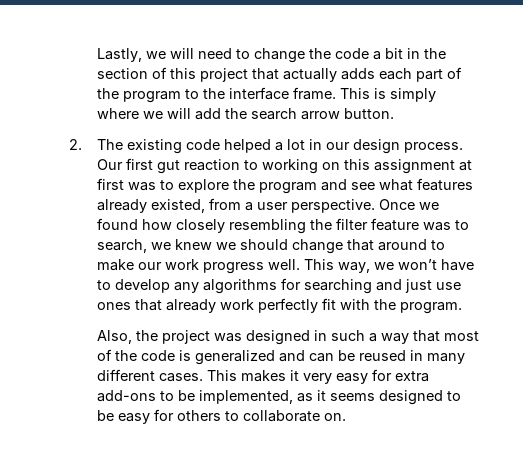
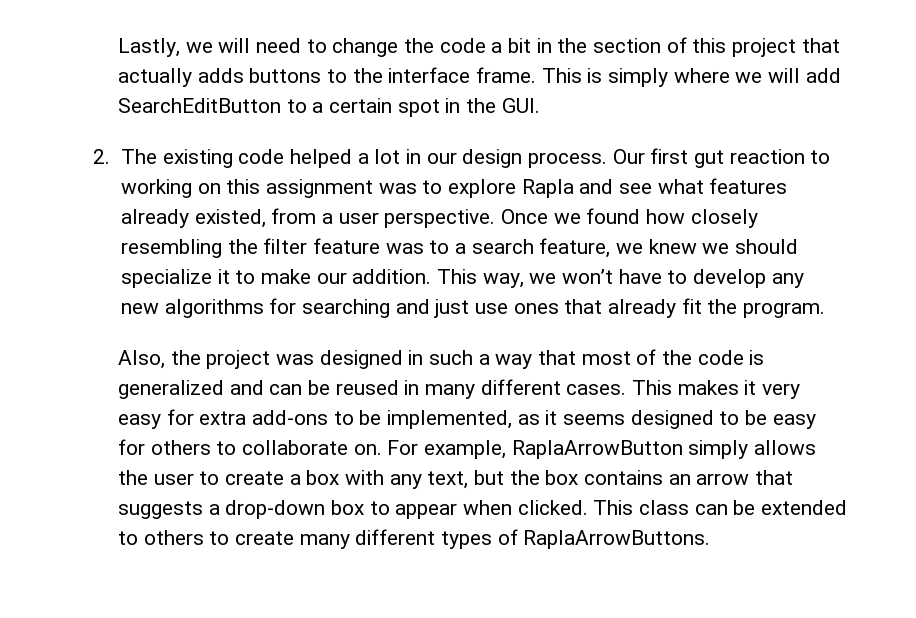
- Lastly, we will need to change the code a bit in the section of this project that actually adds each part of the program to the interface frame.
+ Lastly, we will need to change the code a bit in the section of this project that actually adds buttons to the interface frame.
- This is simply where we will add the search arrow button.
+ This is simply where we will add SearchEditButton to a certain spot in the GUI.
- Our first gut reaction to working on this assignment at first was to explore the program and see what features already existed, from a user perspective.
+ Our first gut reaction to working on this assignment was to explore Rapla and see what features already existed, from a user perspective.
- Once we found how closely resembling the filter feature was to search, we knew we should change that around to make our work progress well.
+ Once we found how closely resembling the filter feature was to a search feature, we knew we should specialize it to make our addition.
- This way, we won’t have to develop any algorithms for searching and just use ones that already work perfectly fit with the program.
+ This way, we won’t have to develop any new algorithms for searching and just use ones that already fit the program.
+ For example, RaplaArrowButton simply allows the user to create a box with any text, but the box contains an arrow that suggests a drop-down box to appear when clicked. This class can be extended to others to create many different types of RaplaArrowButtons.

